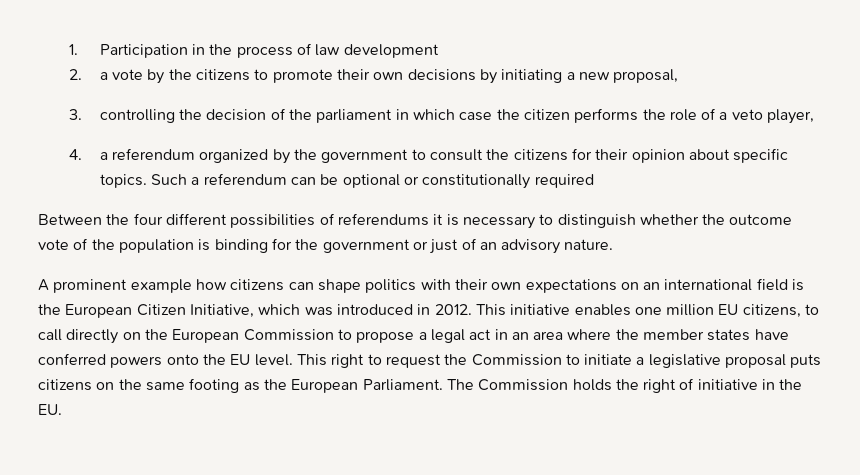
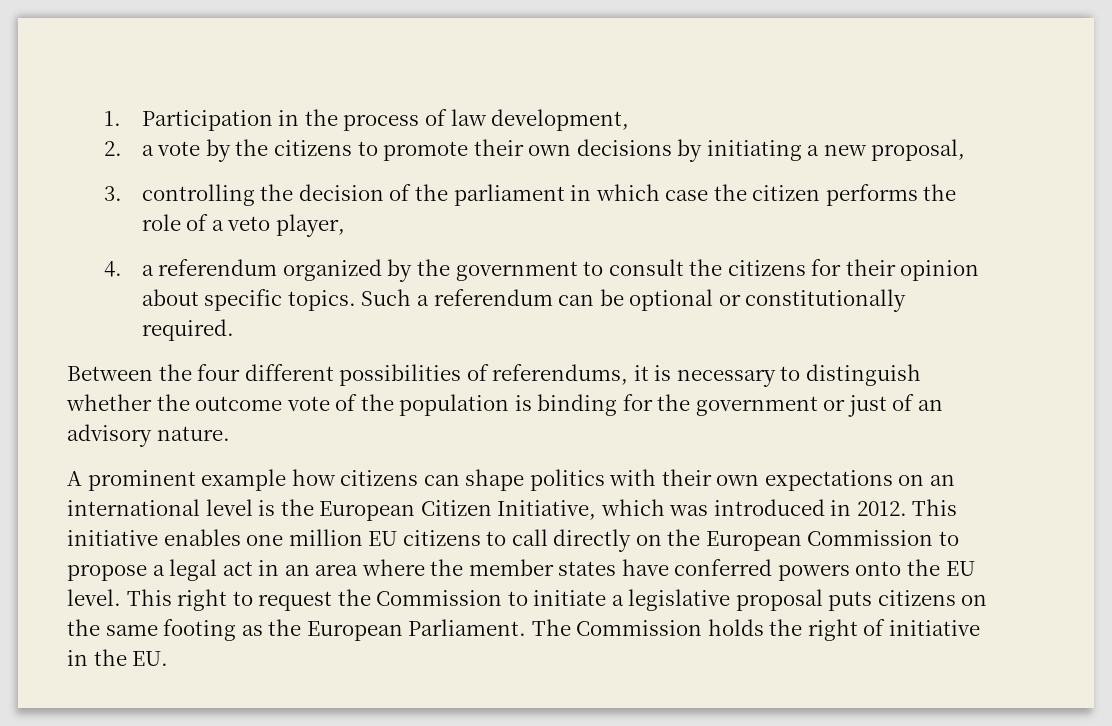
- 1. Participation in the process of law development
+ 1. Participation in the process of law development,
- Such a referendum can be optional or constitutionally required
+ Such a referendum can be optional or constitutionally required.
- Between the four different possibilities of referendums it is necessary to distinguish whether the outcome vote of the population is binding for the government or just of an advisory nature.
+ Between the four different possibilities of referendums, it is necessary to distinguish whether the outcome vote of the population is binding for the government or just of an advisory nature.
- A prominent example how citizens can shape politics with their own expectations on an international field is the European Citizen Initiative, which was introduced in 2012.
+ A prominent example how citizens can shape politics with their own expectations on an international level is the European Citizen Initiative, which was introduced in 2012.
- This initiative enables one million EU citizens, to call directly on the European Commission to propose a legal act in an area where the member states have conferred powers onto the EU level.
+ This initiative enables one million EU citizens to call directly on the European Commission to propose a legal act in an area where the member states have conferred powers onto the EU level.

